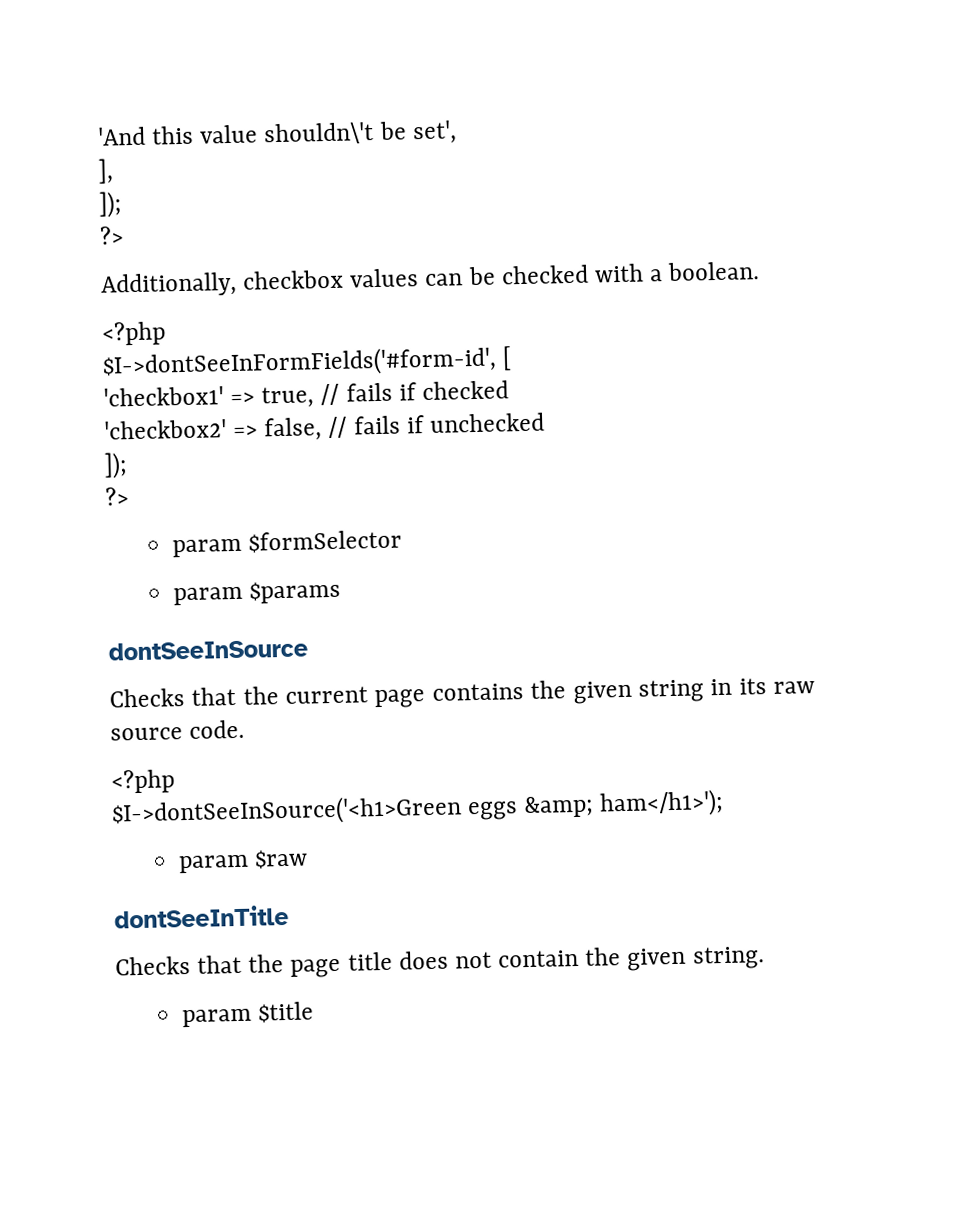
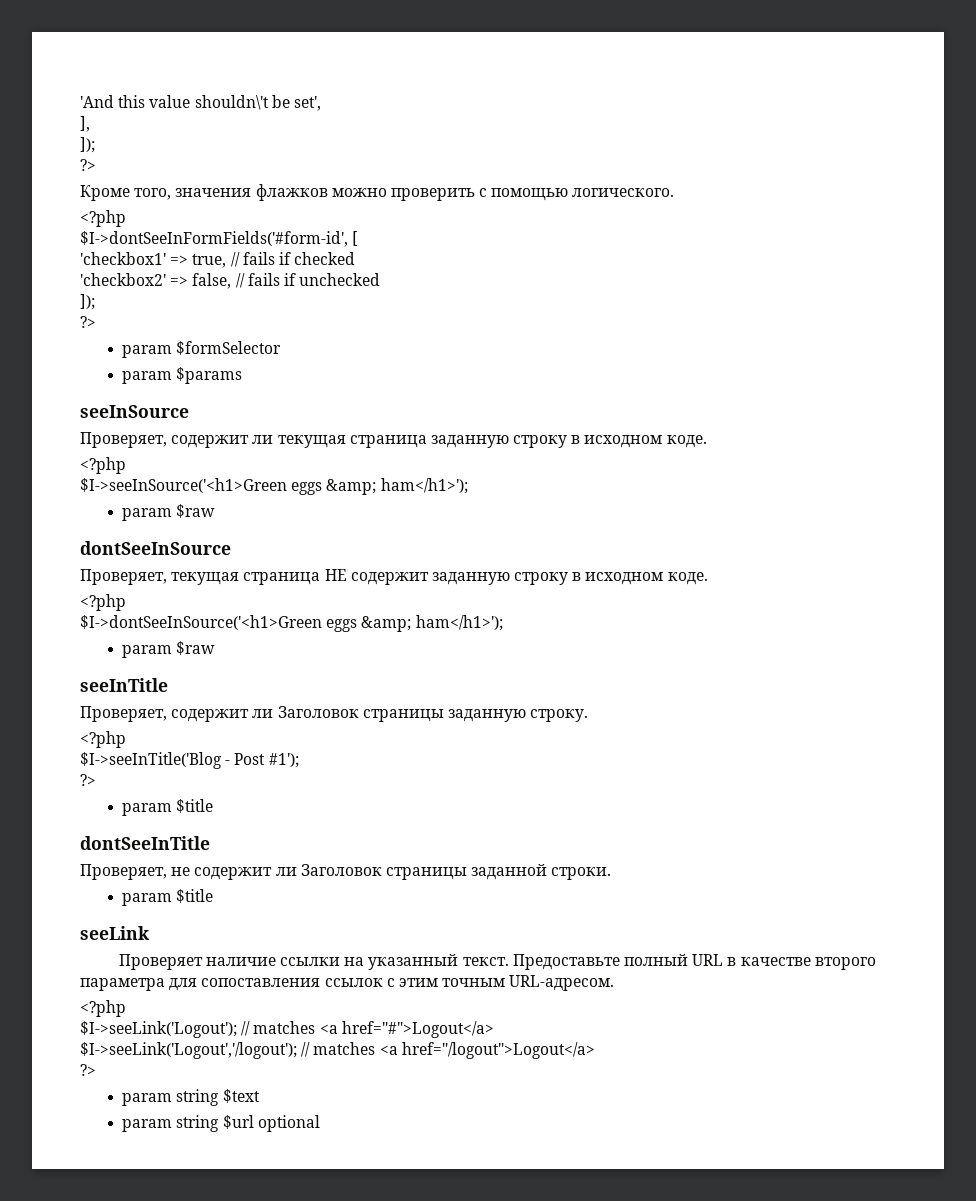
- Additionally, checkbox values can be checked with a boolean.
+ Кроме того, значения флажков можно проверить с помощью логического.
+ seeInSource
+ Проверяет, содержит ли текущая страница заданную строку в исходном коде.
+ <?php
+ $I->seeInSource('<h1>Green eggs &amp; ham</h1>');
+ param $raw
  dontSeeInSource
- Checks that the current page contains the given string in its raw source code.
+ Проверяет, текущая страница НЕ содержит заданную строку в исходном коде.
+ seeInTitle
+ Проверяет, содержит ли Заголовок страницы заданную строку.
+ <?php
+ $I->seeInTitle('Blog - Post #1');
+ ?>
+ param $title
  dontSeeInTitle
- Checks that the page title does not contain the given string.
+ Проверяет, не содержит ли Заголовок страницы заданной строки.
  param $title
+ seeLink
+ Проверяет наличие ссылки на указанный текст. Предоставьте полный URL в качестве второго параметра для сопоставления ссылок с этим точным URL-адресом.
+ <?php
+ $I->seeLink('Logout'); // matches <a href="#">Logout</a>
+ $I->seeLink('Logout','/logout'); // matches <a href="/logout">Logout</a>
+ ?>
+ param string $text
+ param string $url optional

